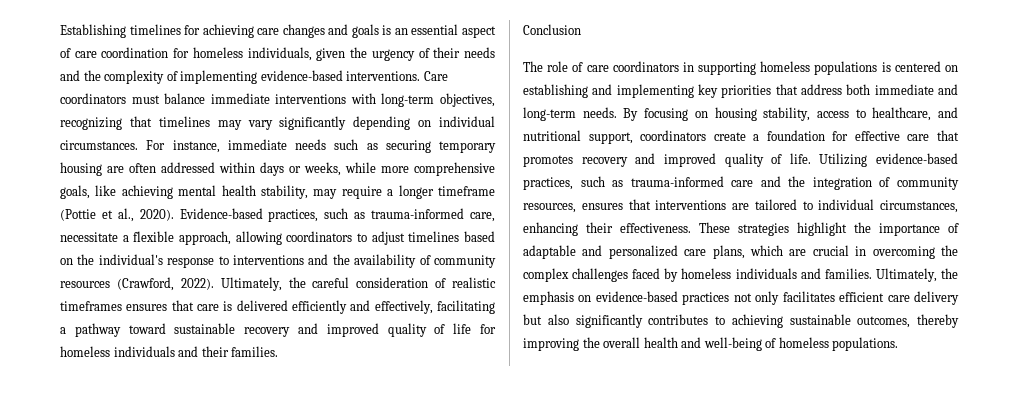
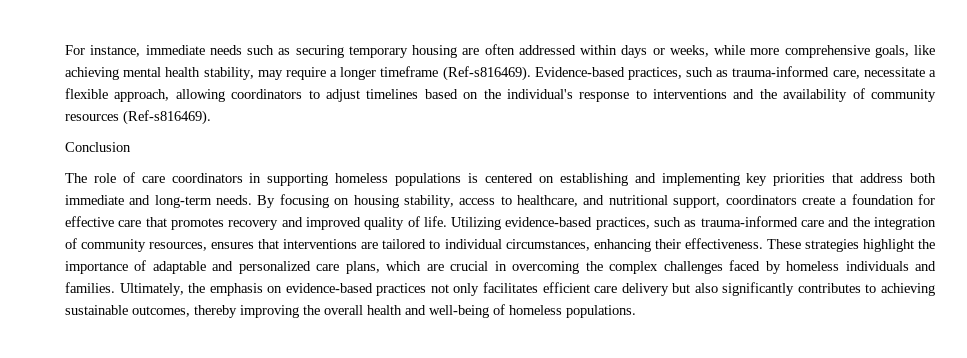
- Establishing timelines for achieving care changes and goals is an essential aspect of care coordination for homeless individuals, given the urgency of their needs and the complexity of implementing evidence-based interventions. Care coordinators must balance immediate interventions with long-term objectives, recognizing that timelines may vary significantly depending on individual circumstances. For instance, immediate needs such as securing temporary housing are often addressed within days or weeks, while more comprehensive goals, like achieving mental health stability, may require a longer timeframe (Pottie et al., 2020).
+ For instance, immediate needs such as securing temporary housing are often addressed within days or weeks, while more comprehensive goals, like achieving mental health stability, may require a longer timeframe (Ref-s816469).
- Evidence-based practices, such as trauma-informed care, necessitate a flexible approach, allowing coordinators to adjust timelines based on the individual's response to interventions and the availability of community resources (Crawford, 2022). Ultimately, the careful consideration of realistic timeframes ensures that care is delivered efficiently and effectively, facilitating a pathway toward sustainable recovery and improved quality of life for homeless individuals and their families.
+ Evidence-based practices, such as trauma-informed care, necessitate a flexible approach, allowing coordinators to adjust timelines based on the individual's response to interventions and the availability of community resources (Ref-s816469).

